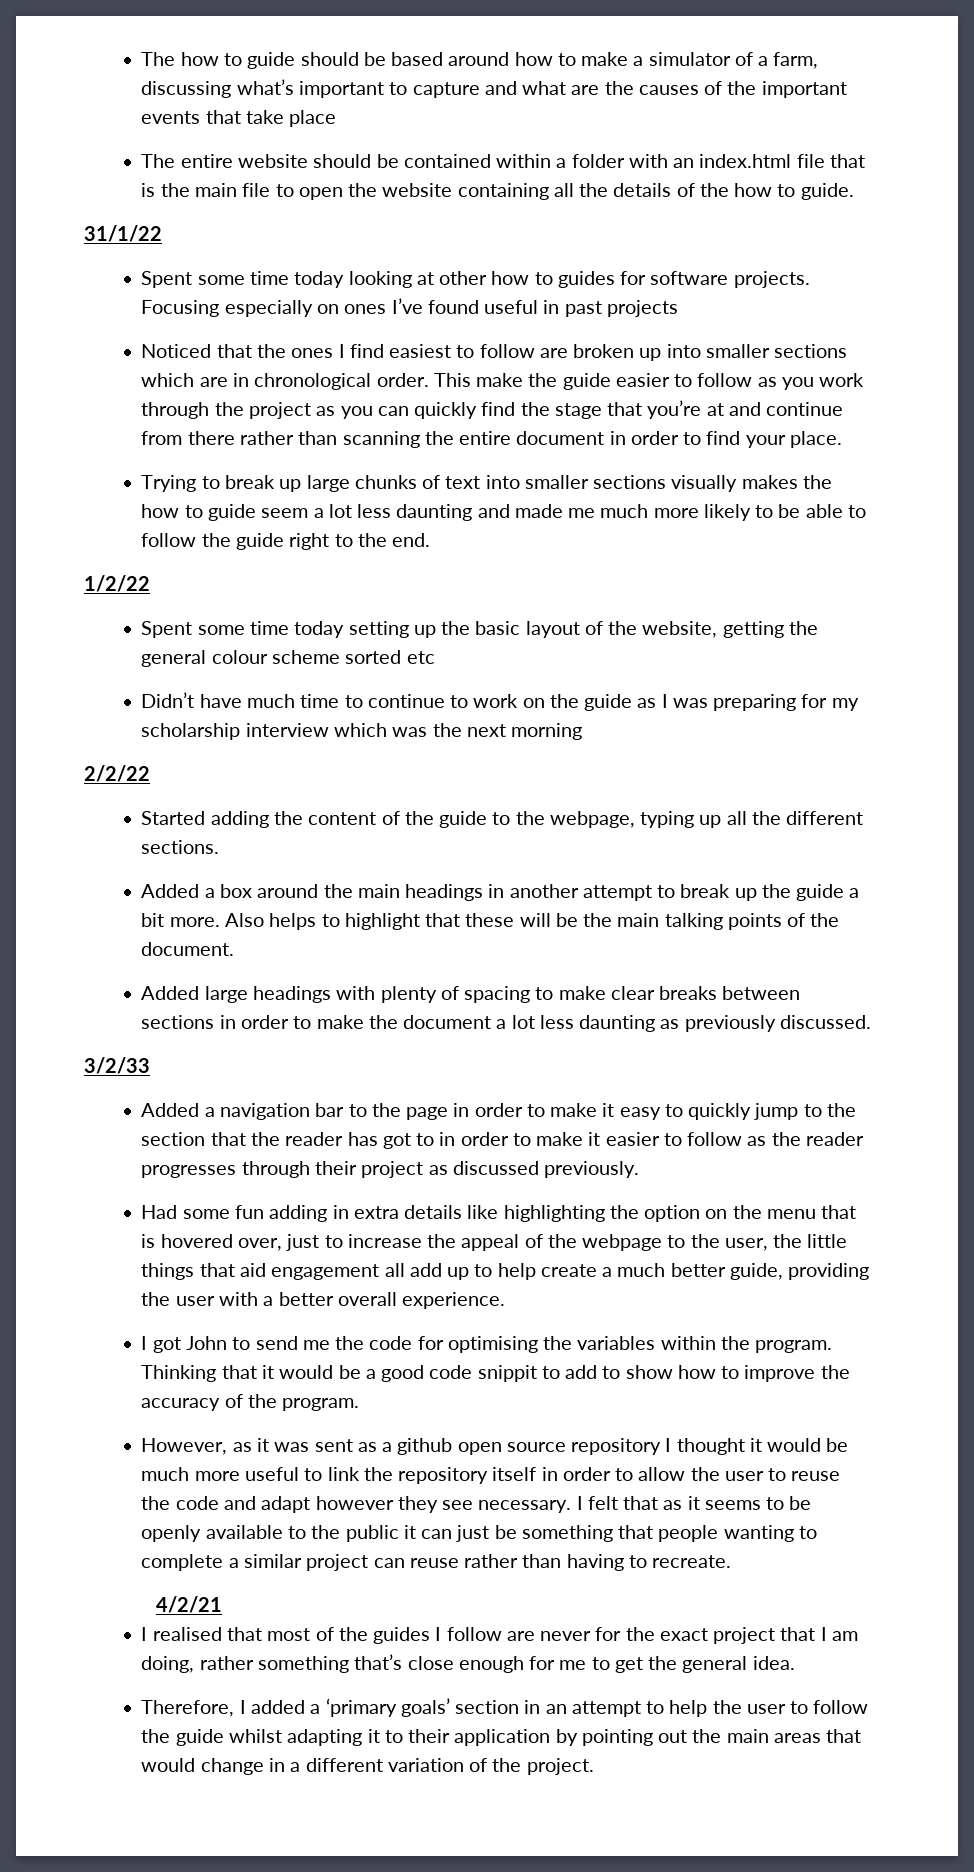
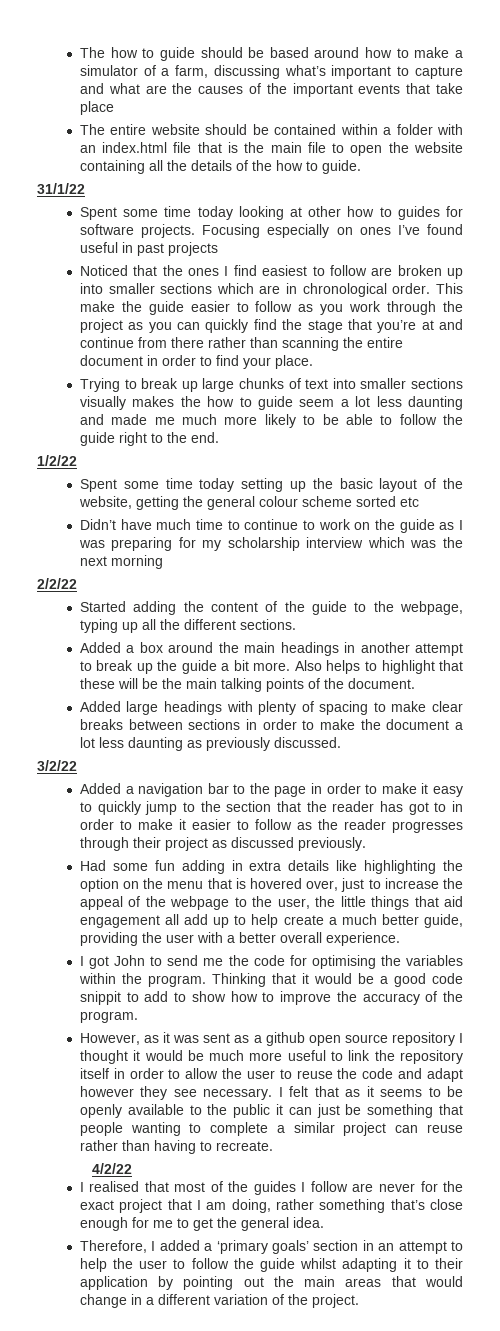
- 3/2/33
+ 3/2/22
- 4/2/21
+ 4/2/22

